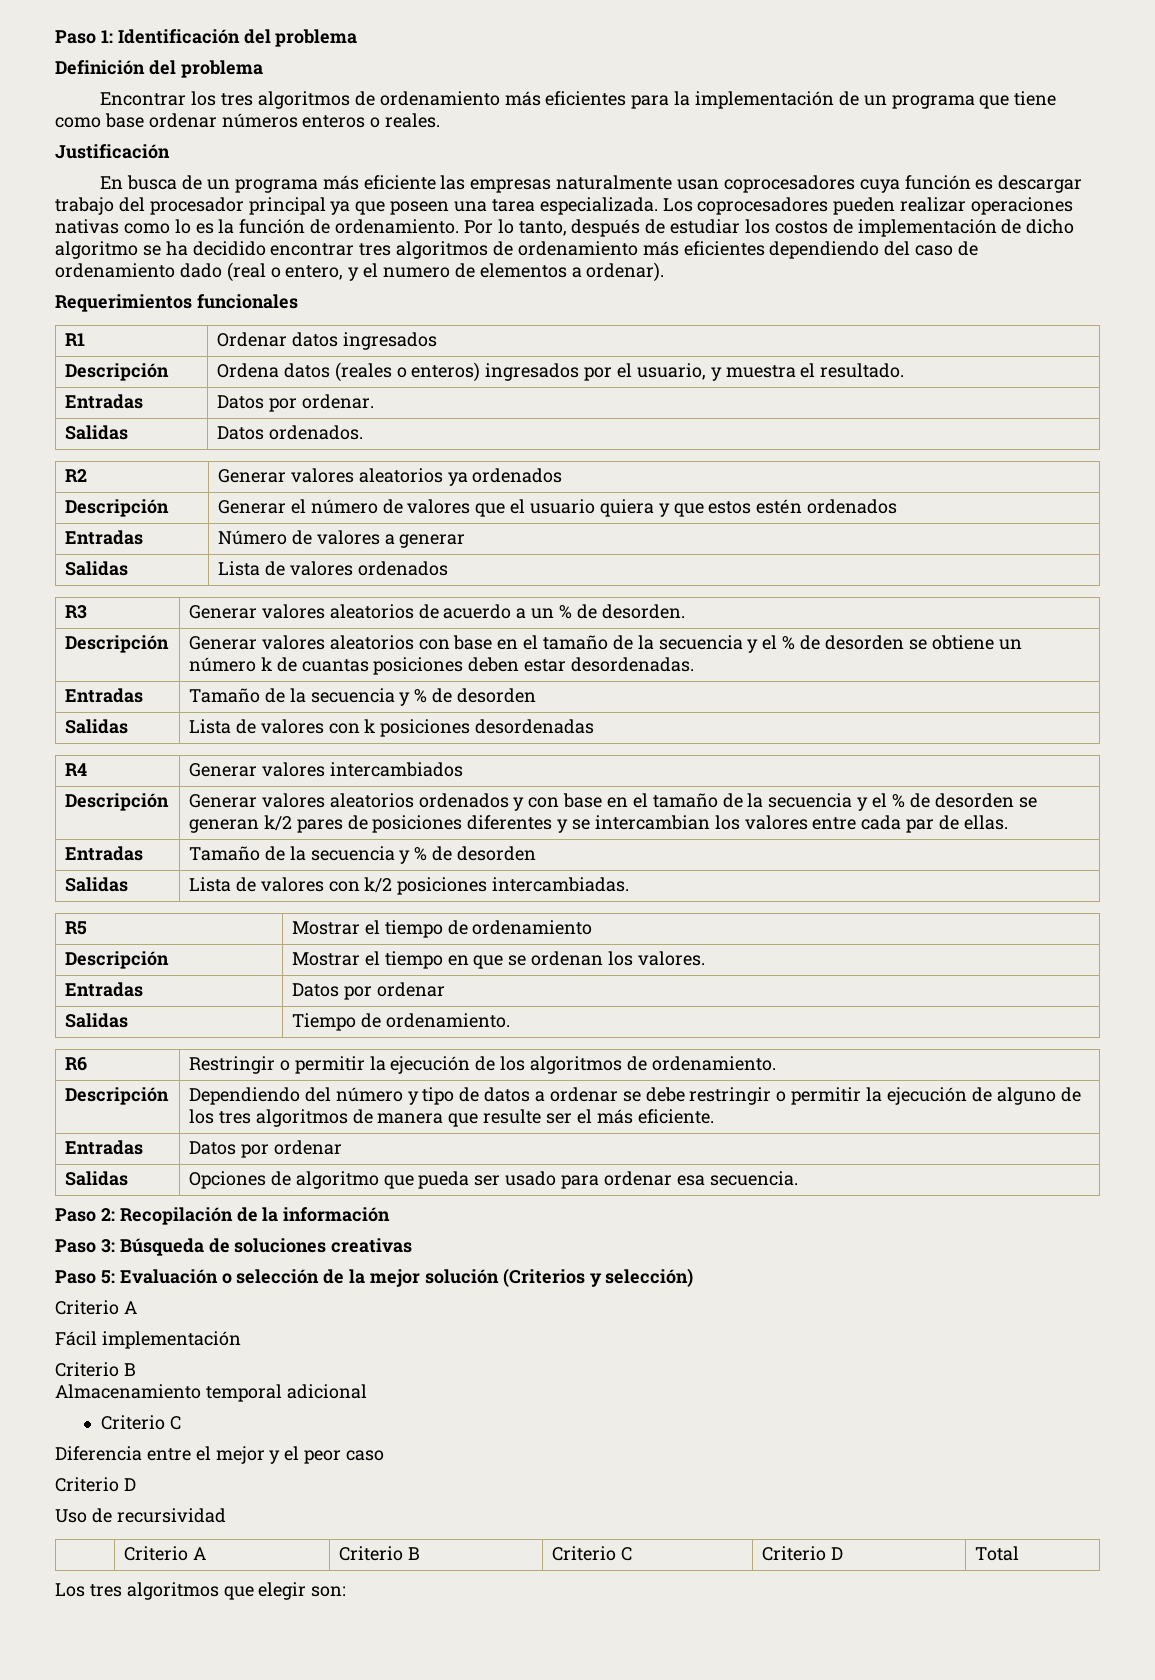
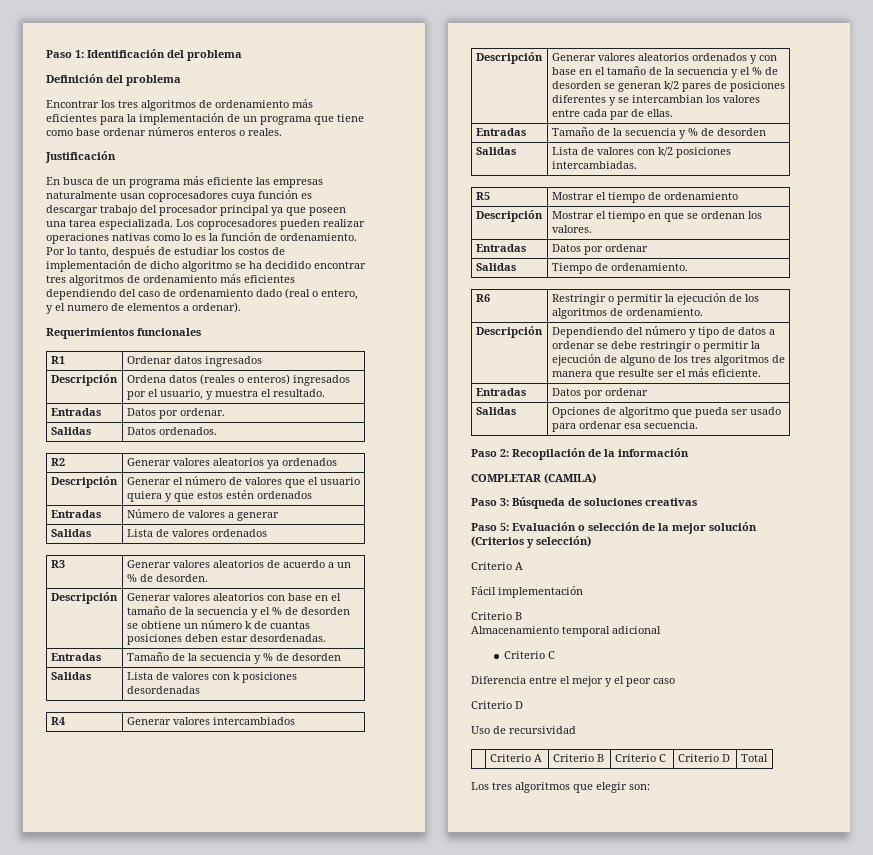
+ COMPLETAR (CAMILA)

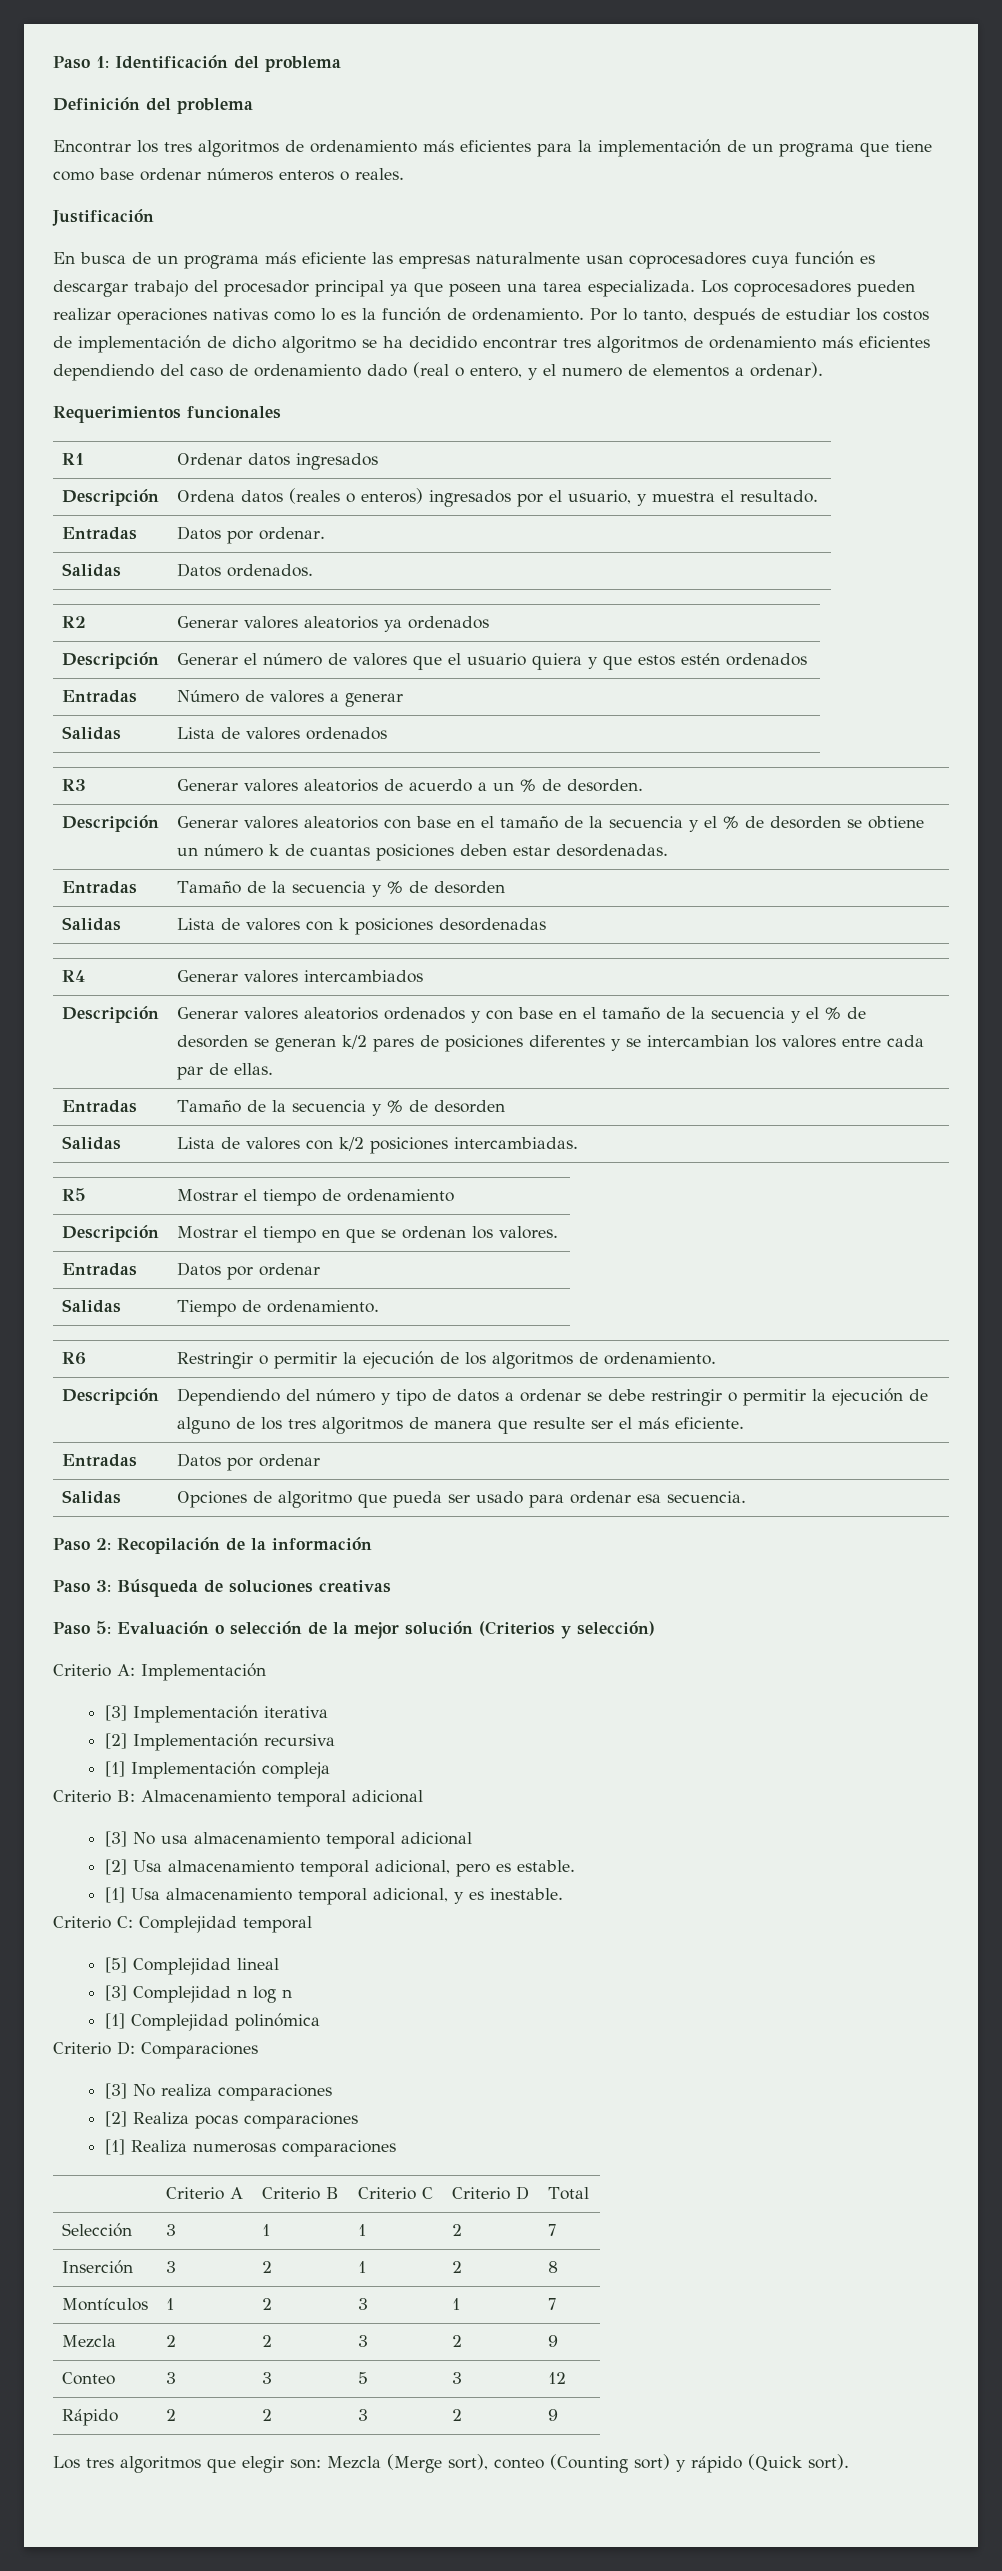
- COMPLETAR (CAMILA)
  Paso 5: Evaluación o selección de la mejor solución (Criterios y selección)
- Criterio A
- Fácil implementación
- Criterio B
- Almacenamiento temporal adicional
- Criterio C
- Diferencia entre el mejor y el peor caso
- Criterio D
- Uso de recursividad
+ Criterio A: Implementación
+ [3] Implementación iterativa
+ [2] Implementación recursiva
+ [1] Implementación compleja
+ Criterio B: Almacenamiento temporal adicional
+ [3] No usa almacenamiento temporal adicional
+ [2] Usa almacenamiento temporal adicional, pero es estable.
+ [1] Usa almacenamiento temporal adicional, y es inestable.
+ Criterio C: Complejidad temporal
+ [5] Complejidad lineal
+ [3] Complejidad n log n
+ [1] Complejidad polinómica
+ Criterio D: Comparaciones
+ [3] No realiza comparaciones
+ [2] Realiza pocas comparaciones
+ [1] Realiza numerosas comparaciones
+ Selección | 3 | 1 | 1 | 2 | 7
+ Inserción | 3 | 2 | 1 | 2 | 8
+ Montículos | 1 | 2 | 3 | 1 | 7
+ Mezcla | 2 | 2 | 3 | 2 | 9
+ Conteo | 3 | 3 | 5 | 3 | 12
+ Rápido | 2 | 2 | 3 | 2 | 9
- Los tres algoritmos que elegir son:
+ Los tres algoritmos que elegir son: Mezcla (Merge sort), conteo (Counting sort) y rápido (Quick sort).

